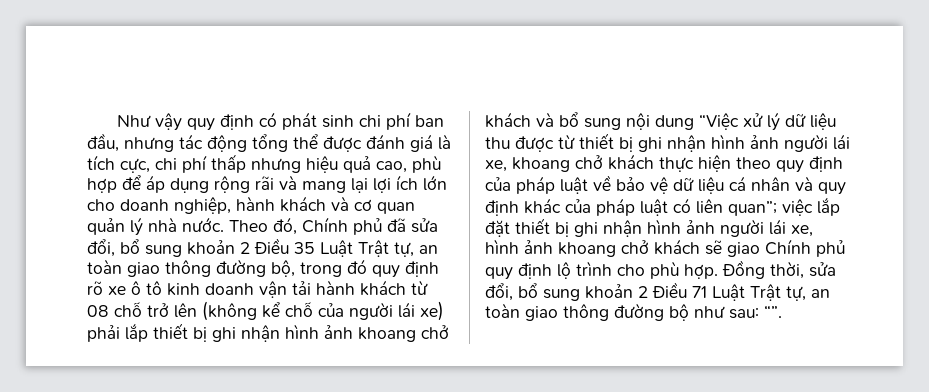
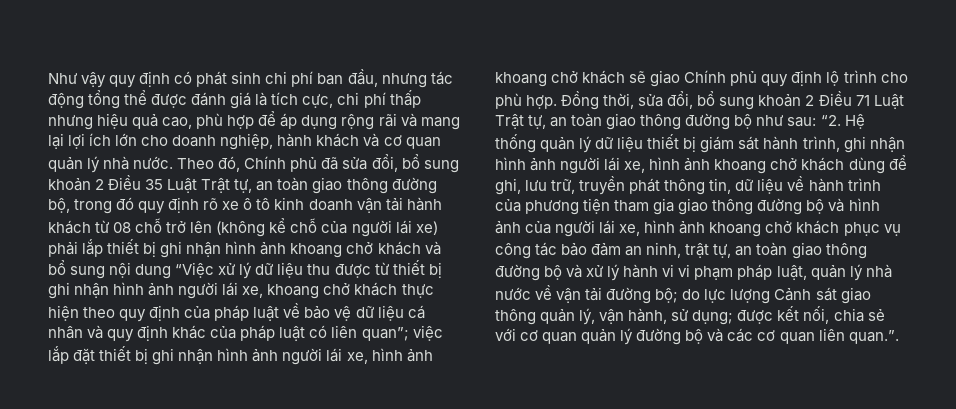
- Đồng thời, sửa đổi, bổ sung khoản 2 Điều 71 Luật Trật tự, an toàn giao thông đường bộ như sau: “”.
+ Đồng thời, sửa đổi, bổ sung khoản 2 Điều 71 Luật Trật tự, an toàn giao thông đường bộ như sau: “2. Hệ thống quản lý dữ liệu thiết bị giám sát hành trình, ghi nhận hình ảnh người lái xe, hình ảnh khoang chở khách dùng để ghi, lưu trữ, truyền phát thông tin, dữ liệu về hành trình của phương tiện tham gia giao thông đường bộ và hình ảnh của người lái xe, hình ảnh khoang chở khách phục vụ công tác bảo đảm an ninh, trật tự, an toàn giao thông đường bộ và xử lý hành vi vi phạm pháp luật, quản lý nhà nước về vận tải đường bộ; do lực lượng Cảnh sát giao thông quản lý, vận hành, sử dụng; được kết nối, chia sẻ với cơ quan quản lý đường bộ và các cơ quan liên quan.”.

